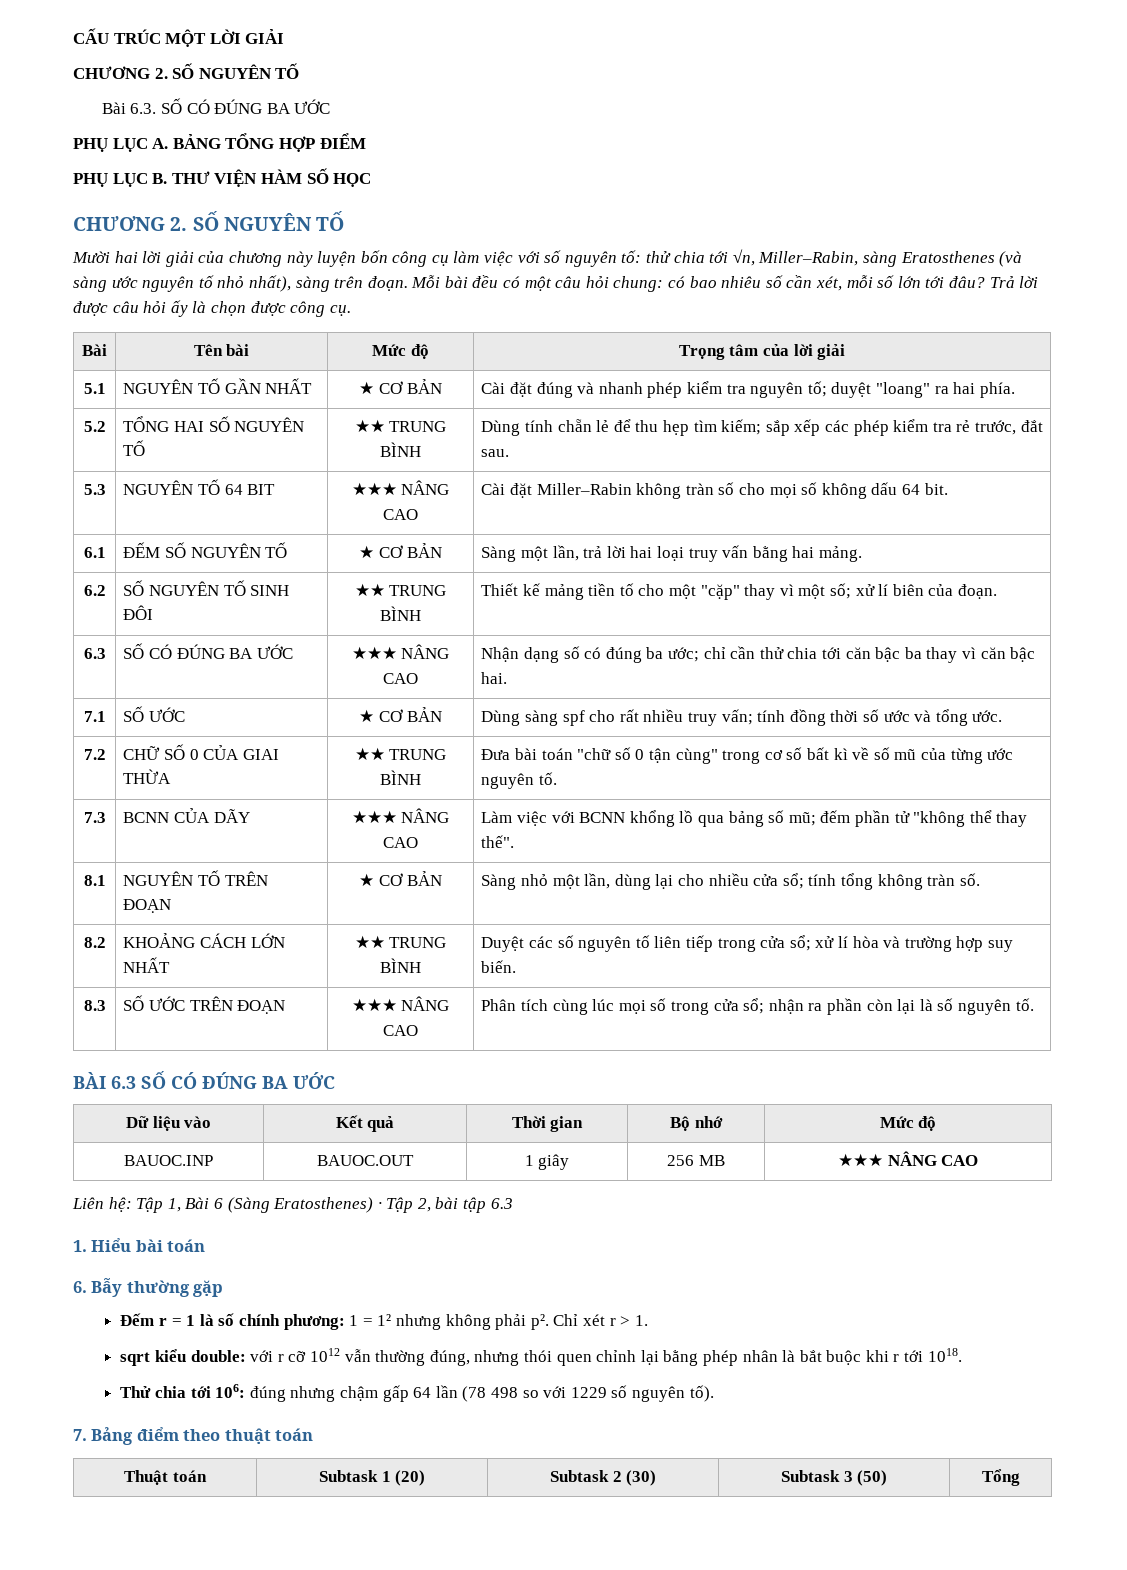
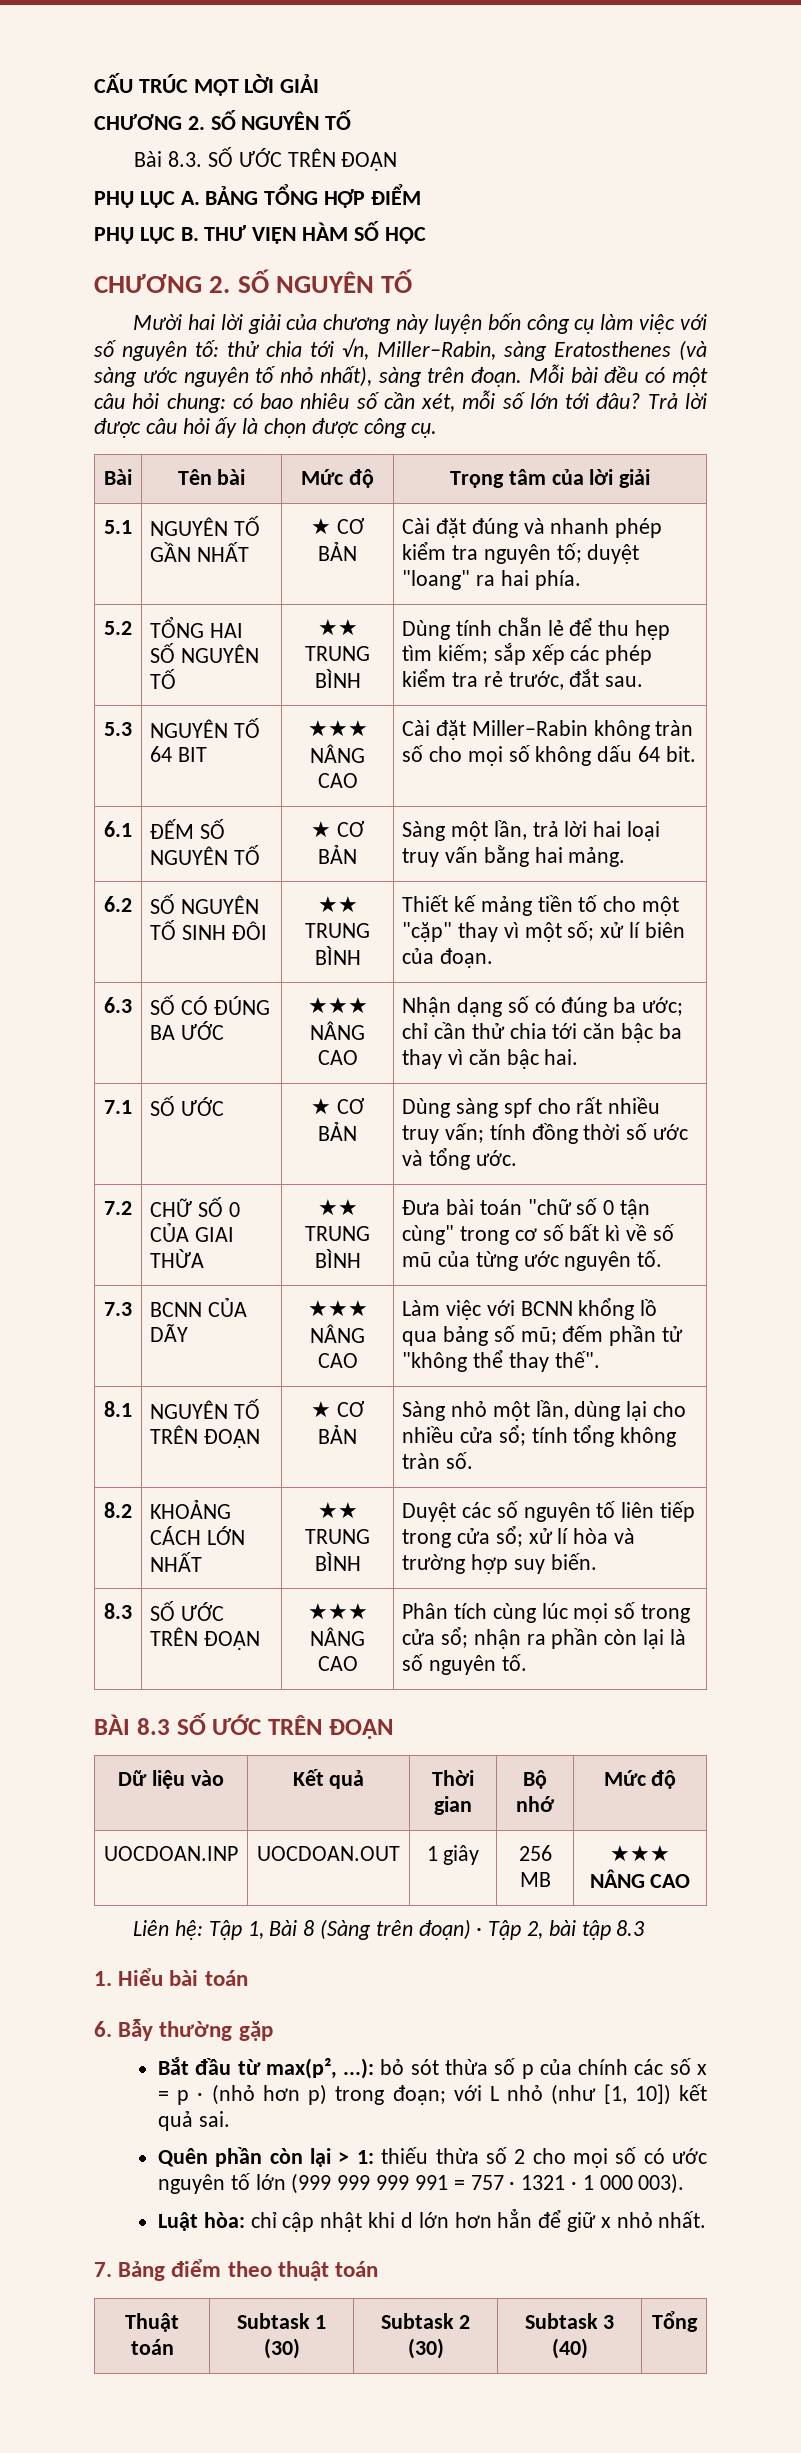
- Bài 6.3. SỐ CÓ ĐÚNG BA ƯỚC
+ Bài 8.3. SỐ ƯỚC TRÊN ĐOẠN
- BÀI 6.3 SỐ CÓ ĐÚNG BA ƯỚC
+ BÀI 8.3 SỐ ƯỚC TRÊN ĐOẠN
- BAUOC.INP | BAUOC.OUT | 1 giây | 256 MB | ★★★ NÂNG CAO
+ UOCDOAN.INP | UOCDOAN.OUT | 1 giây | 256 MB | ★★★ NÂNG CAO
- Liên hệ: Tập 1, Bài 6 (Sàng Eratosthenes) · Tập 2, bài tập 6.3
+ Liên hệ: Tập 1, Bài 8 (Sàng trên đoạn) · Tập 2, bài tập 8.3
- Đếm r = 1 là số chính phương: 1 = 1² nhưng không phải p². Chỉ xét r > 1.
- sqrt kiểu double: với r cỡ 1012 vẫn thường đúng, nhưng thói quen chỉnh lại bằng phép nhân là bắt buộc khi r tới 1018.
- Thử chia tới 106: đúng nhưng chậm gấp 64 lần (78 498 so với 1229 số nguyên tố).
+ Bắt đầu từ max(p², ...): bỏ sót thừa số p của chính các số x = p · (nhỏ hơn p) trong đoạn; với L nhỏ (như [1, 10]) kết quả sai.
+ Quên phần còn lại > 1: thiếu thừa số 2 cho mọi số có ước nguyên tố lớn (999 999 999 991 = 757 · 1321 · 1 000 003).
+ Luật hòa: chỉ cập nhật khi d lớn hơn hẳn để giữ x nhỏ nhất.
- Thuật toán | Subtask 1 (20) | Subtask 2 (30) | Subtask 3 (50) | Tổng
+ Thuật toán | Subtask 1 (30) | Subtask 2 (30) | Subtask 3 (40) | Tổng

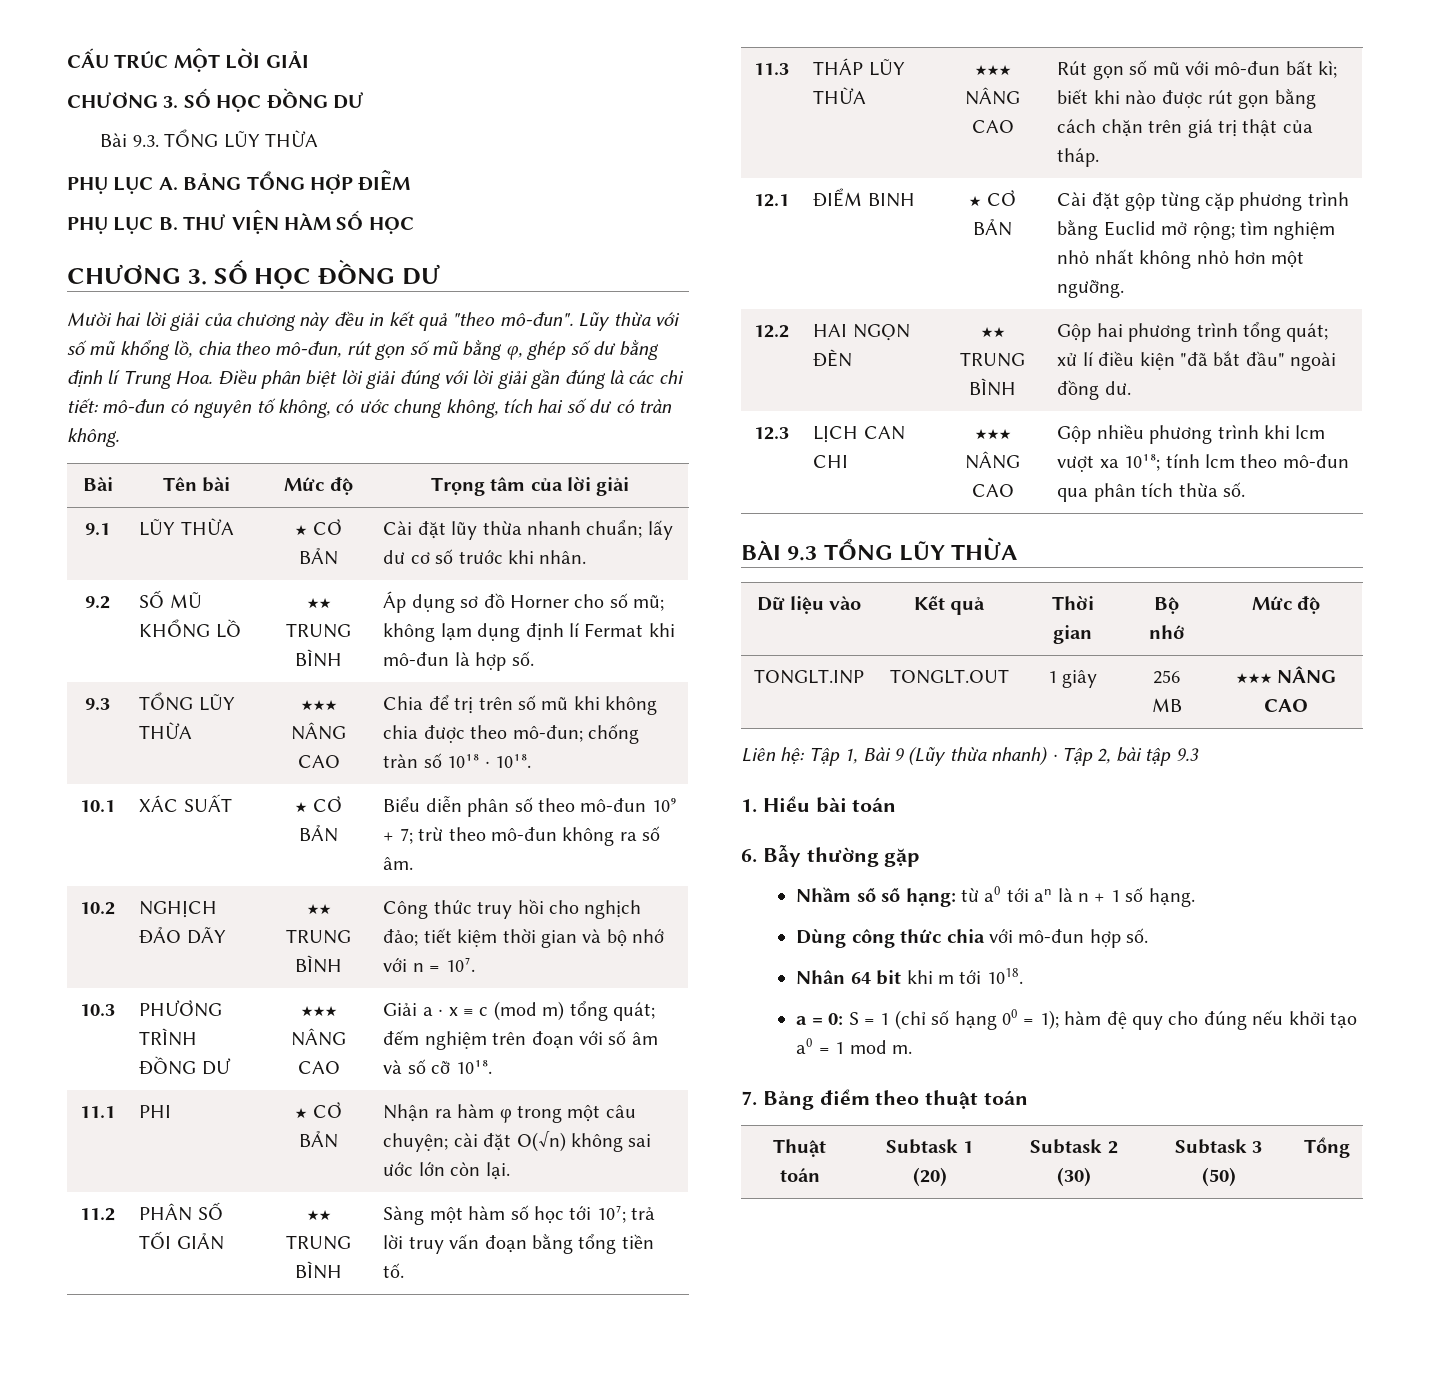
  CẤU TRÚC MỘT LỜI GIẢI
- CHƯƠNG 2. SỐ NGUYÊN TỐ
- Bài 8.3. SỐ ƯỚC TRÊN ĐOẠN
+ CHƯƠNG 3. SỐ HỌC ĐỒNG DƯ
+ Bài 9.3. TỔNG LŨY THỪA
  PHỤ LỤC B. THƯ VIỆN HÀM SỐ HỌC
- CHƯƠNG 2. SỐ NGUYÊN TỐ
+ CHƯƠNG 3. SỐ HỌC ĐỒNG DƯ
- Mười hai lời giải của chương này luyện bốn công cụ làm việc với số nguyên tố: thử chia tới √n, Miller–Rabin, sàng Eratosthenes (và sàng ước nguyên tố nhỏ nhất), sàng trên đoạn. Mỗi bài đều có một câu hỏi chung: có bao nhiêu số cần xét, mỗi số lớn tới đâu? Trả lời được câu hỏi ấy là chọn được công cụ.
+ Mười hai lời giải của chương này đều in kết quả "theo mô-đun". Lũy thừa với số mũ khổng lồ, chia theo mô-đun, rút gọn số mũ bằng φ, ghép số dư bằng định lí Trung Hoa. Điều phân biệt lời giải đúng với lời giải gần đúng là các chi tiết: mô-đun có nguyên tố không, có ước chung không, tích hai số dư có tràn không.
- 5.1 | NGUYÊN TỐ GẦN NHẤT | ★ CƠ BẢN | Cài đặt đúng và nhanh phép kiểm tra nguyên tố; duyệt "loang" ra hai phía.
- 5.2 | TỔNG HAI SỐ NGUYÊN TỐ | ★★ TRUNG BÌNH | Dùng tính chẵn lẻ để thu hẹp tìm kiếm; sắp xếp các phép kiểm tra rẻ trước, đắt sau.
- 5.3 | NGUYÊN TỐ 64 BIT | ★★★ NÂNG CAO | Cài đặt Miller–Rabin không tràn số cho mọi số không dấu 64 bit.
- 6.1 | ĐẾM SỐ NGUYÊN TỐ | ★ CƠ BẢN | Sàng một lần, trả lời hai loại truy vấn bằng hai mảng.
- 6.2 | SỐ NGUYÊN TỐ SINH ĐÔI | ★★ TRUNG BÌNH | Thiết kế mảng tiền tố cho một "cặp" thay vì một số; xử lí biên của đoạn.
- 6.3 | SỐ CÓ ĐÚNG BA ƯỚC | ★★★ NÂNG CAO | Nhận dạng số có đúng ba ước; chỉ cần thử chia tới căn bậc ba thay vì căn bậc hai.
- 7.1 | SỐ ƯỚC | ★ CƠ BẢN | Dùng sàng spf cho rất nhiều truy vấn; tính đồng thời số ước và tổng ước.
- 7.2 | CHỮ SỐ 0 CỦA GIAI THỪA | ★★ TRUNG BÌNH | Đưa bài toán "chữ số 0 tận cùng" trong cơ số bất kì về số mũ của từng ước nguyên tố.
- 7.3 | BCNN CỦA DÃY | ★★★ NÂNG CAO | Làm việc với BCNN khổng lồ qua bảng số mũ; đếm phần tử "không thể thay thế".
- 8.1 | NGUYÊN TỐ TRÊN ĐOẠN | ★ CƠ BẢN | Sàng nhỏ một lần, dùng lại cho nhiều cửa sổ; tính tổng không tràn số.
- 8.2 | KHOẢNG CÁCH LỚN NHẤT | ★★ TRUNG BÌNH | Duyệt các số nguyên tố liên tiếp trong cửa sổ; xử lí hòa và trường hợp suy biến.
- 8.3 | SỐ ƯỚC TRÊN ĐOẠN | ★★★ NÂNG CAO | Phân tích cùng lúc mọi số trong cửa sổ; nhận ra phần còn lại là số nguyên tố.
- BÀI 8.3 SỐ ƯỚC TRÊN ĐOẠN
+ 9.1 | LŨY THỪA | ★ CƠ BẢN | Cài đặt lũy thừa nhanh chuẩn; lấy dư cơ số trước khi nhân.
+ 9.2 | SỐ MŨ KHỔNG LỒ | ★★ TRUNG BÌNH | Áp dụng sơ đồ Horner cho số mũ; không lạm dụng định lí Fermat khi mô-đun là hợp số.
+ 9.3 | TỔNG LŨY THỪA | ★★★ NÂNG CAO | Chia để trị trên số mũ khi không chia được theo mô-đun; chống tràn số 10¹⁸ · 10¹⁸.
+ 10.1 | XÁC SUẤT | ★ CƠ BẢN | Biểu diễn phân số theo mô-đun 10⁹ + 7; trừ theo mô-đun không ra số âm.
+ 10.2 | NGHỊCH ĐẢO DÃY | ★★ TRUNG BÌNH | Công thức truy hồi cho nghịch đảo; tiết kiệm thời gian và bộ nhớ với n = 10⁷.
+ 10.3 | PHƯƠNG TRÌNH ĐỒNG DƯ | ★★★ NÂNG CAO | Giải a · x ≡ c (mod m) tổng quát; đếm nghiệm trên đoạn với số âm và số cỡ 10¹⁸.
+ 11.1 | PHI | ★ CƠ BẢN | Nhận ra hàm φ trong một câu chuyện; cài đặt O(√n) không sai ước lớn còn lại.
+ 11.2 | PHÂN SỐ TỐI GIẢN | ★★ TRUNG BÌNH | Sàng một hàm số học tới 10⁷; trả lời truy vấn đoạn bằng tổng tiền tố.
+ 11.3 | THÁP LŨY THỪA | ★★★ NÂNG CAO | Rút gọn số mũ với mô-đun bất kì; biết khi nào được rút gọn bằng cách chặn trên giá trị thật của tháp.
+ 12.1 | ĐIỂM BINH | ★ CƠ BẢN | Cài đặt gộp từng cặp phương trình bằng Euclid mở rộng; tìm nghiệm nhỏ nhất không nhỏ hơn một ngưỡng.
+ 12.2 | HAI NGỌN ĐÈN | ★★ TRUNG BÌNH | Gộp hai phương trình tổng quát; xử lí điều kiện "đã bắt đầu" ngoài đồng dư.
+ 12.3 | LỊCH CAN CHI | ★★★ NÂNG CAO | Gộp nhiều phương trình khi lcm vượt xa 10¹⁸; tính lcm theo mô-đun qua phân tích thừa số.
+ BÀI 9.3 TỔNG LŨY THỪA
- UOCDOAN.INP | UOCDOAN.OUT | 1 giây | 256 MB | ★★★ NÂNG CAO
+ TONGLT.INP | TONGLT.OUT | 1 giây | 256 MB | ★★★ NÂNG CAO
- Liên hệ: Tập 1, Bài 8 (Sàng trên đoạn) · Tập 2, bài tập 8.3
+ Liên hệ: Tập 1, Bài 9 (Lũy thừa nhanh) · Tập 2, bài tập 9.3
- Bắt đầu từ max(p², ...): bỏ sót thừa số p của chính các số x = p · (nhỏ hơn p) trong đoạn; với L nhỏ (như [1, 10]) kết quả sai.
- Quên phần còn lại > 1: thiếu thừa số 2 cho mọi số có ước nguyên tố lớn (999 999 999 991 = 757 · 1321 · 1 000 003).
- Luật hòa: chỉ cập nhật khi d lớn hơn hẳn để giữ x nhỏ nhất.
+ Nhầm số số hạng: từ a0 tới an là n + 1 số hạng.
+ Dùng công thức chia với mô-đun hợp số.
+ Nhân 64 bit khi m tới 1018.
+ a = 0: S = 1 (chỉ số hạng 00 = 1); hàm đệ quy cho đúng nếu khởi tạo a0 = 1 mod m.
- Thuật toán | Subtask 1 (30) | Subtask 2 (30) | Subtask 3 (40) | Tổng
+ Thuật toán | Subtask 1 (20) | Subtask 2 (30) | Subtask 3 (50) | Tổng

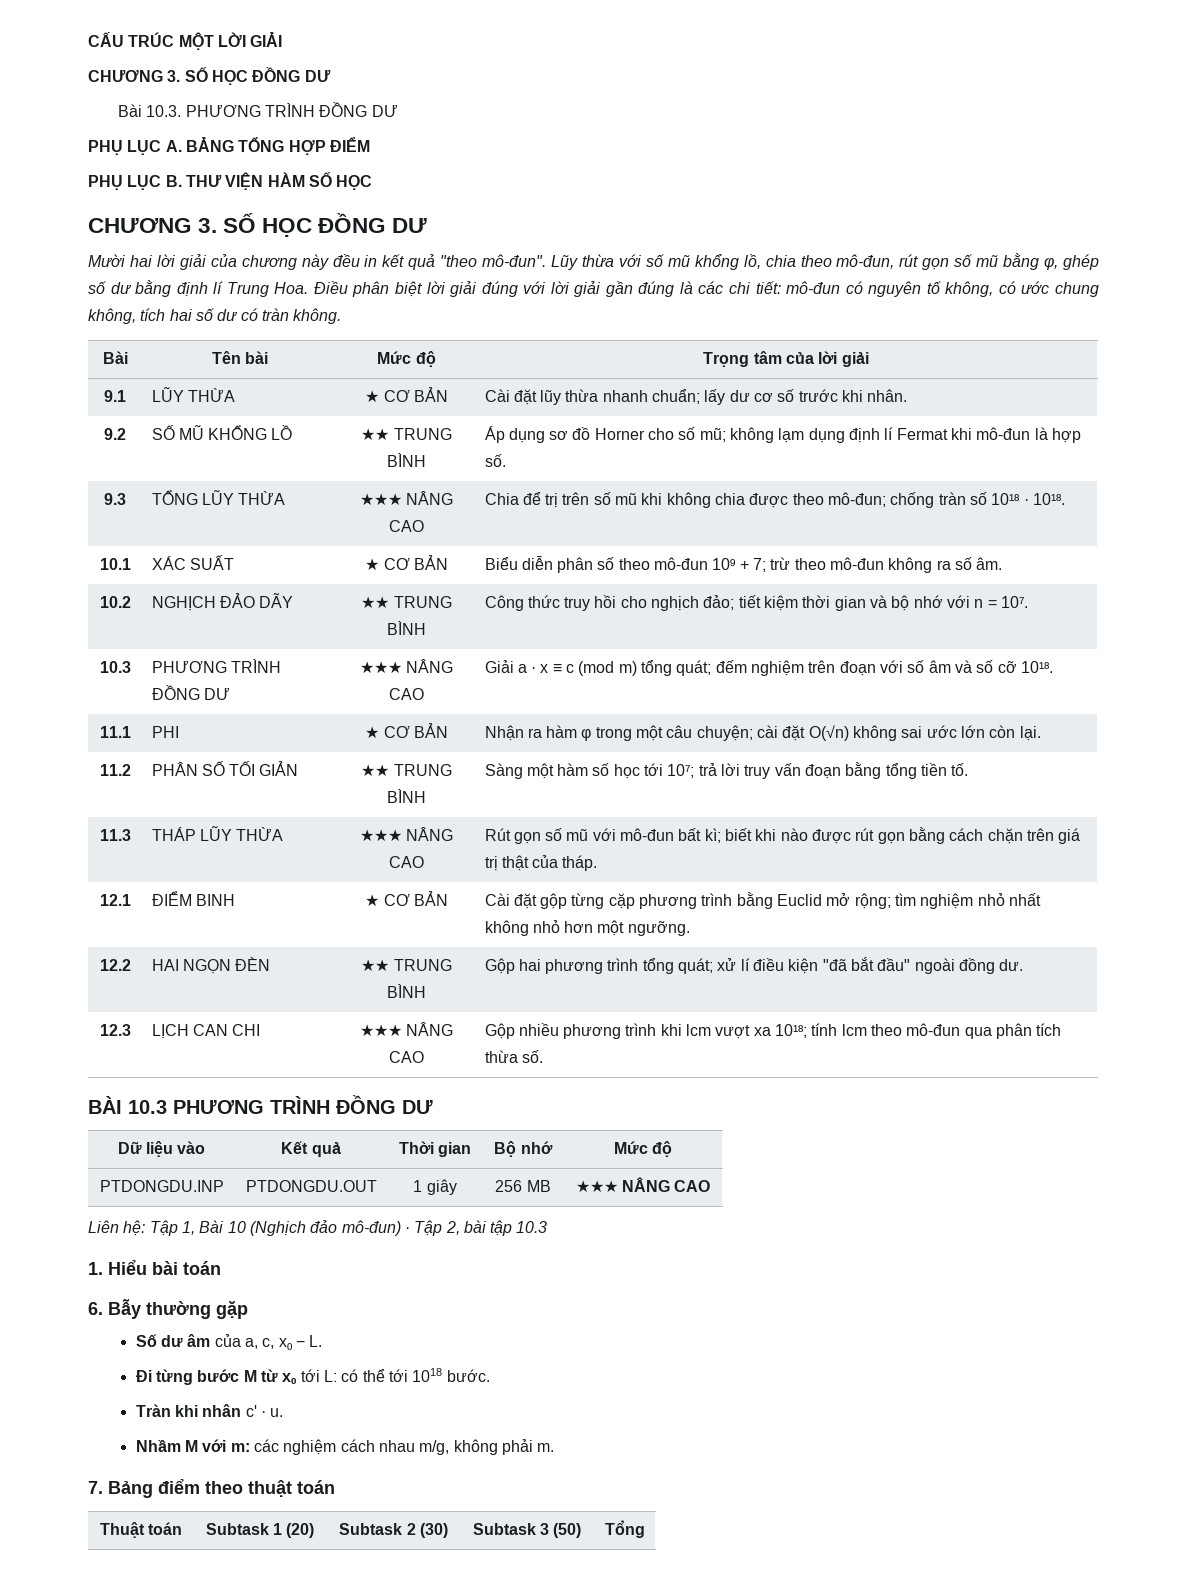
- Bài 9.3. TỔNG LŨY THỪA
+ Bài 10.3. PHƯƠNG TRÌNH ĐỒNG DƯ
- BÀI 9.3 TỔNG LŨY THỪA
+ BÀI 10.3 PHƯƠNG TRÌNH ĐỒNG DƯ
- TONGLT.INP | TONGLT.OUT | 1 giây | 256 MB | ★★★ NÂNG CAO
+ PTDONGDU.INP | PTDONGDU.OUT | 1 giây | 256 MB | ★★★ NÂNG CAO
- Liên hệ: Tập 1, Bài 9 (Lũy thừa nhanh) · Tập 2, bài tập 9.3
+ Liên hệ: Tập 1, Bài 10 (Nghịch đảo mô-đun) · Tập 2, bài tập 10.3
- Nhầm số số hạng: từ a0 tới an là n + 1 số hạng.
- Dùng công thức chia với mô-đun hợp số.
- Nhân 64 bit khi m tới 1018.
- a = 0: S = 1 (chỉ số hạng 00 = 1); hàm đệ quy cho đúng nếu khởi tạo a0 = 1 mod m.
+ Số dư âm của a, c, x₀ − L.
+ Đi từng bước M từ x₀ tới L: có thể tới 1018 bước.
+ Tràn khi nhân c' · u.
+ Nhầm M với m: các nghiệm cách nhau m/g, không phải m.

